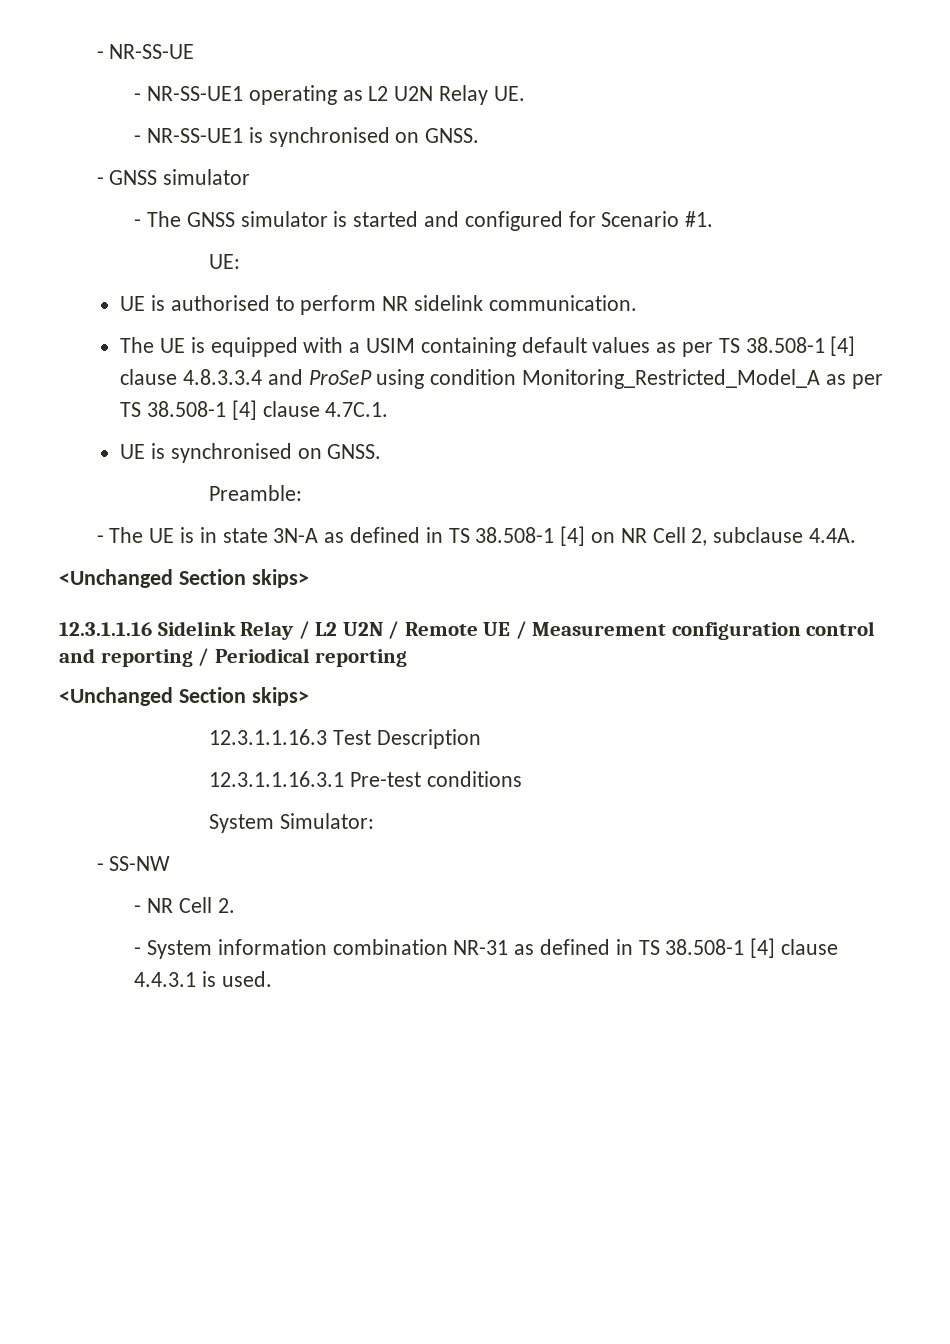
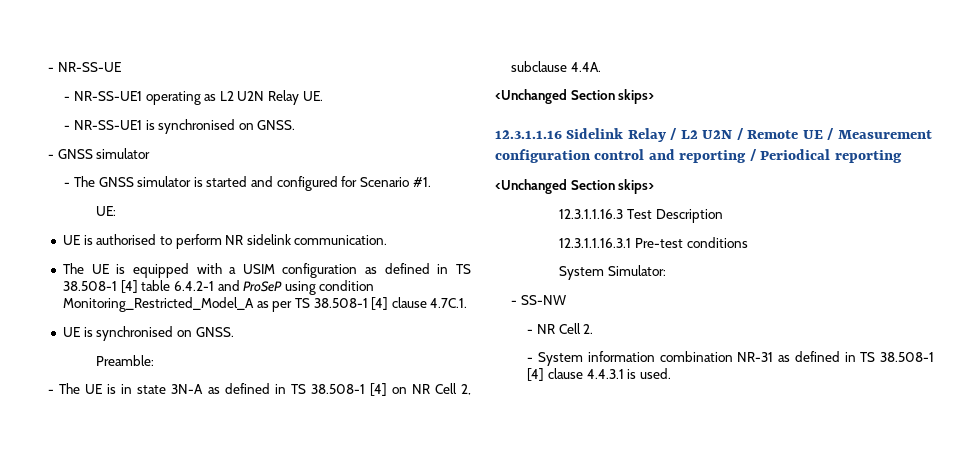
- The UE is equipped with a USIM containing default values as per TS 38.508-1 [4] clause 4.8.3.3.4 and ProSeP using condition Monitoring_Restricted_Model_A as per TS 38.508-1 [4] clause 4.7C.1.
+ The UE is equipped with a USIM configuration as defined in TS 38.508-1 [4] table 6.4.2-1 and ProSeP using condition Monitoring_Restricted_Model_A as per TS 38.508-1 [4] clause 4.7C.1.

